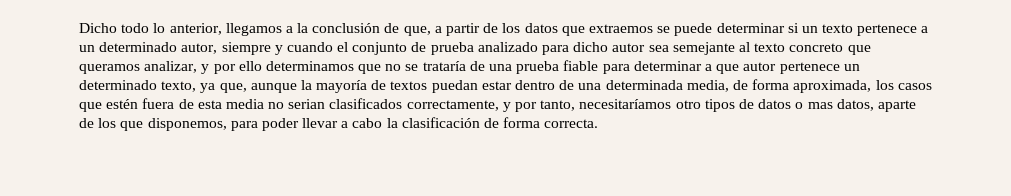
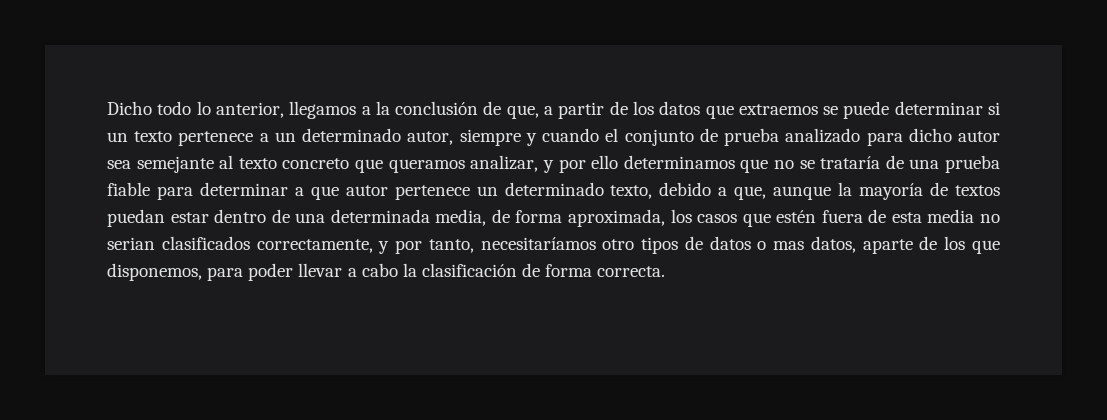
- Dicho todo lo anterior, llegamos a la conclusión de que, a partir de los datos que extraemos se puede determinar si un texto pertenece a un determinado autor, siempre y cuando el conjunto de prueba analizado para dicho autor sea semejante al texto concreto que queramos analizar, y por ello determinamos que no se trataría de una prueba fiable para determinar a que autor pertenece un determinado texto, ya que, aunque la mayoría de textos puedan estar dentro de una determinada media, de forma aproximada, los casos que estén fuera de esta media no serian clasificados correctamente, y por tanto, necesitaríamos otro tipos de datos o mas datos, aparte de los que disponemos, para poder llevar a cabo la clasificación de forma correcta.
+ Dicho todo lo anterior, llegamos a la conclusión de que, a partir de los datos que extraemos se puede determinar si un texto pertenece a un determinado autor, siempre y cuando el conjunto de prueba analizado para dicho autor sea semejante al texto concreto que queramos analizar, y por ello determinamos que no se trataría de una prueba fiable para determinar a que autor pertenece un determinado texto, debido a que, aunque la mayoría de textos puedan estar dentro de una determinada media, de forma aproximada, los casos que estén fuera de esta media no serian clasificados correctamente, y por tanto, necesitaríamos otro tipos de datos o mas datos, aparte de los que disponemos, para poder llevar a cabo la clasificación de forma correcta.

